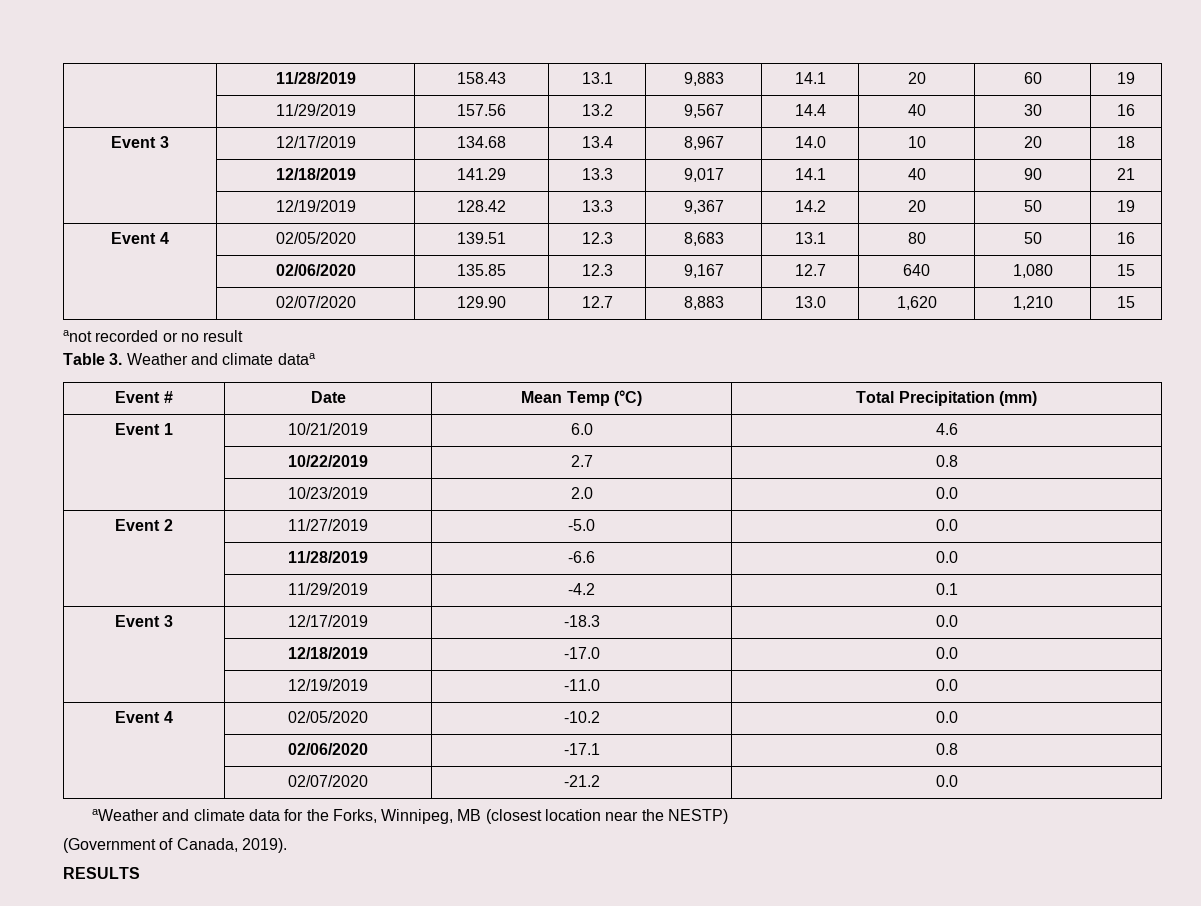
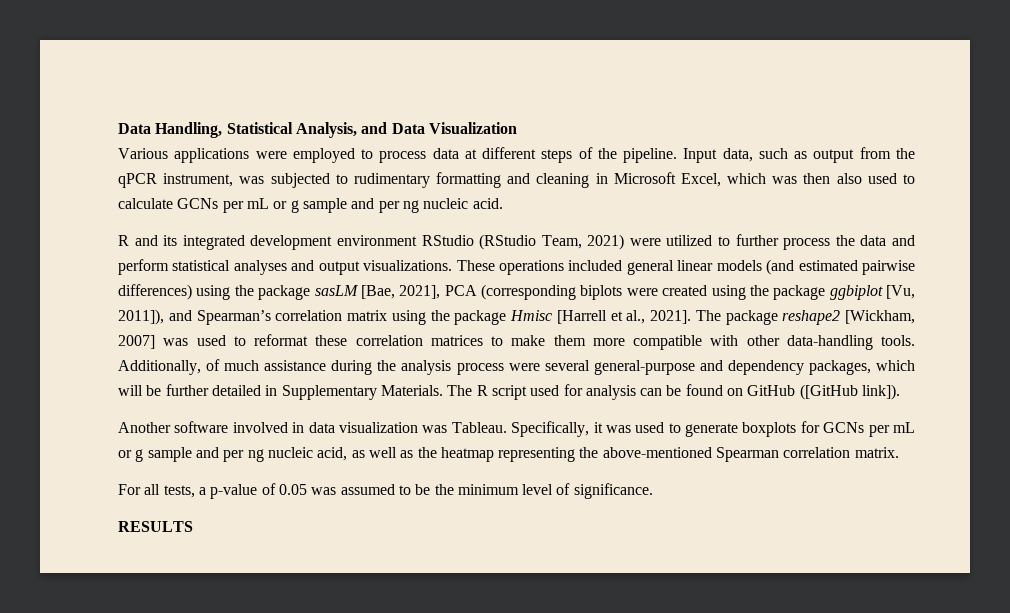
- | 11/28/2019 | 158.43 | 13.1 | 9,883 | 14.1 | 20 | 60 | 19
- | 11/29/2019 | 157.56 | 13.2 | 9,567 | 14.4 | 40 | 30 | 16
- Event 3 | 12/17/2019 | 134.68 | 13.4 | 8,967 | 14.0 | 10 | 20 | 18
- | 12/18/2019 | 141.29 | 13.3 | 9,017 | 14.1 | 40 | 90 | 21
- | 12/19/2019 | 128.42 | 13.3 | 9,367 | 14.2 | 20 | 50 | 19
- Event 4 | 02/05/2020 | 139.51 | 12.3 | 8,683 | 13.1 | 80 | 50 | 16
- | 02/06/2020 | 135.85 | 12.3 | 9,167 | 12.7 | 640 | 1,080 | 15
- | 02/07/2020 | 129.90 | 12.7 | 8,883 | 13.0 | 1,620 | 1,210 | 15
- anot recorded or no result
- Table 3. Weather and climate dataa
- Event # | Date | Mean Temp (°C) | Total Precipitation (mm)
- Event 1 | 10/21/2019 | 6.0 | 4.6
- | 10/22/2019 | 2.7 | 0.8
- | 10/23/2019 | 2.0 | 0.0
- Event 2 | 11/27/2019 | -5.0 | 0.0
- | 11/28/2019 | -6.6 | 0.0
- | 11/29/2019 | -4.2 | 0.1
- Event 3 | 12/17/2019 | -18.3 | 0.0
- | 12/18/2019 | -17.0 | 0.0
- | 12/19/2019 | -11.0 | 0.0
- Event 4 | 02/05/2020 | -10.2 | 0.0
- | 02/06/2020 | -17.1 | 0.8
- | 02/07/2020 | -21.2 | 0.0
- aWeather and climate data for the Forks, Winnipeg, MB (closest location near the NESTP)
- (Government of Canada, 2019).
+ Data Handling, Statistical Analysis, and Data Visualization
+ Various applications were employed to process data at different steps of the pipeline. Input data, such as output from the qPCR instrument, was subjected to rudimentary formatting and cleaning in Microsoft Excel, which was then also used to calculate GCNs per mL or g sample and per ng nucleic acid.
+ R and its integrated development environment RStudio (RStudio Team, 2021) were utilized to further process the data and perform statistical analyses and output visualizations. These operations included general linear models (and estimated pairwise differences) using the package sasLM [Bae, 2021], PCA (corresponding biplots were created using the package ggbiplot [Vu, 2011]), and Spearman’s correlation matrix using the package Hmisc [Harrell et al., 2021]. The package reshape2 [Wickham, 2007] was used to reformat these correlation matrices to make them more compatible with other data-handling tools. Additionally, of much assistance during the analysis process were several general-purpose and dependency packages, which will be further detailed in Supplementary Materials. The R script used for analysis can be found on GitHub ([GitHub link]).
+ Another software involved in data visualization was Tableau. Specifically, it was used to generate boxplots for GCNs per mL or g sample and per ng nucleic acid, as well as the heatmap representing the above-mentioned Spearman correlation matrix.
+ For all tests, a p-value of 0.05 was assumed to be the minimum level of significance.

